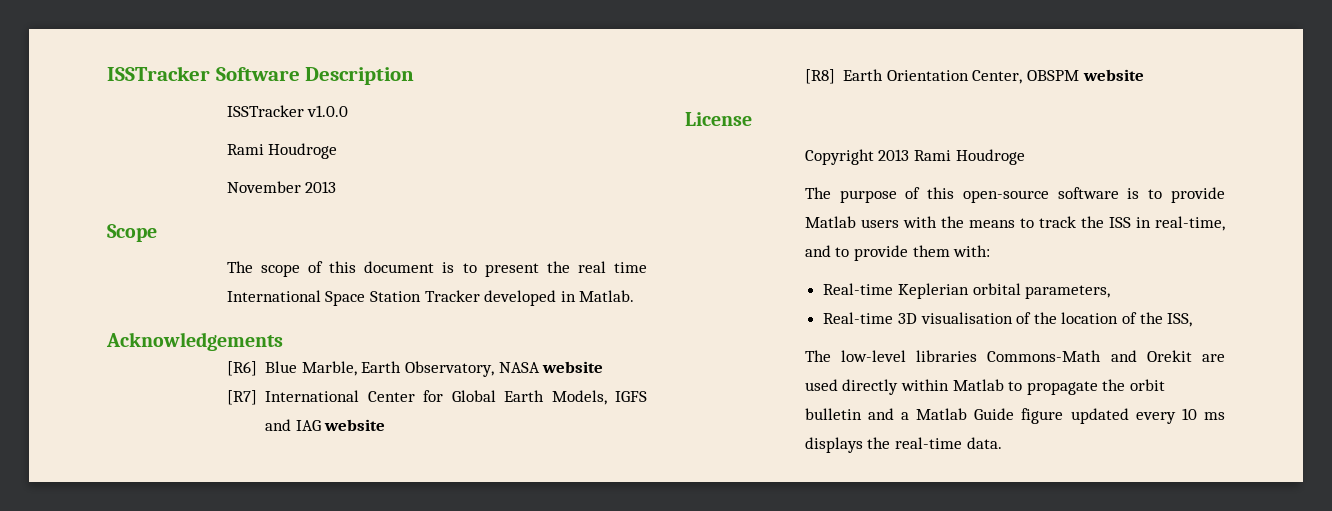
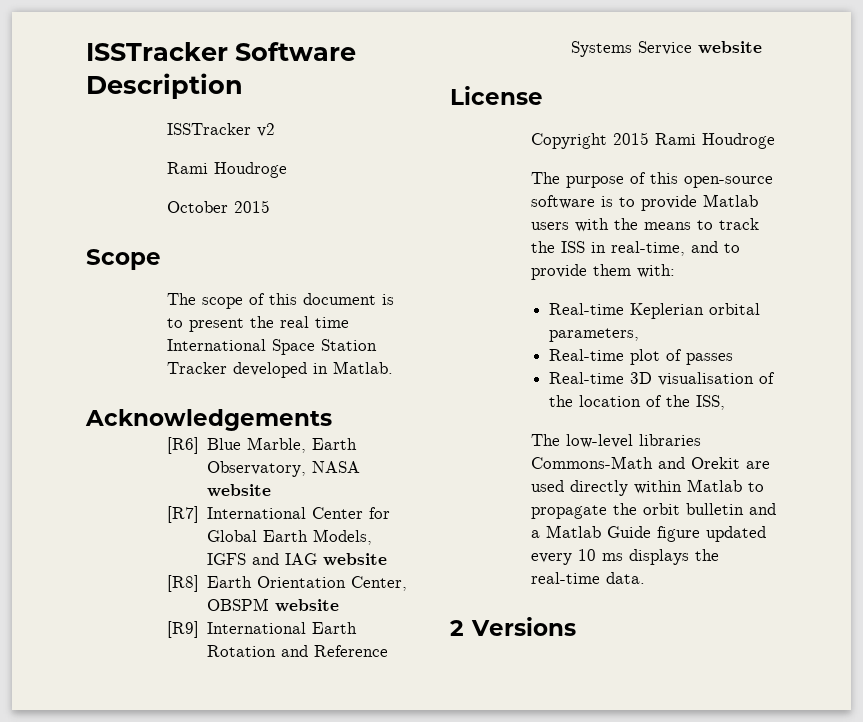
- ISSTracker v1.0.0
+ ISSTracker v2
  Rami Houdroge
- November 2013
+ October 2015
+ [R9] International Earth Rotation and Reference Systems Service website
- Copyright 2013 Rami Houdroge
+ Copyright 2015 Rami Houdroge
+ Real-time plot of passes
+ 2 Versions

